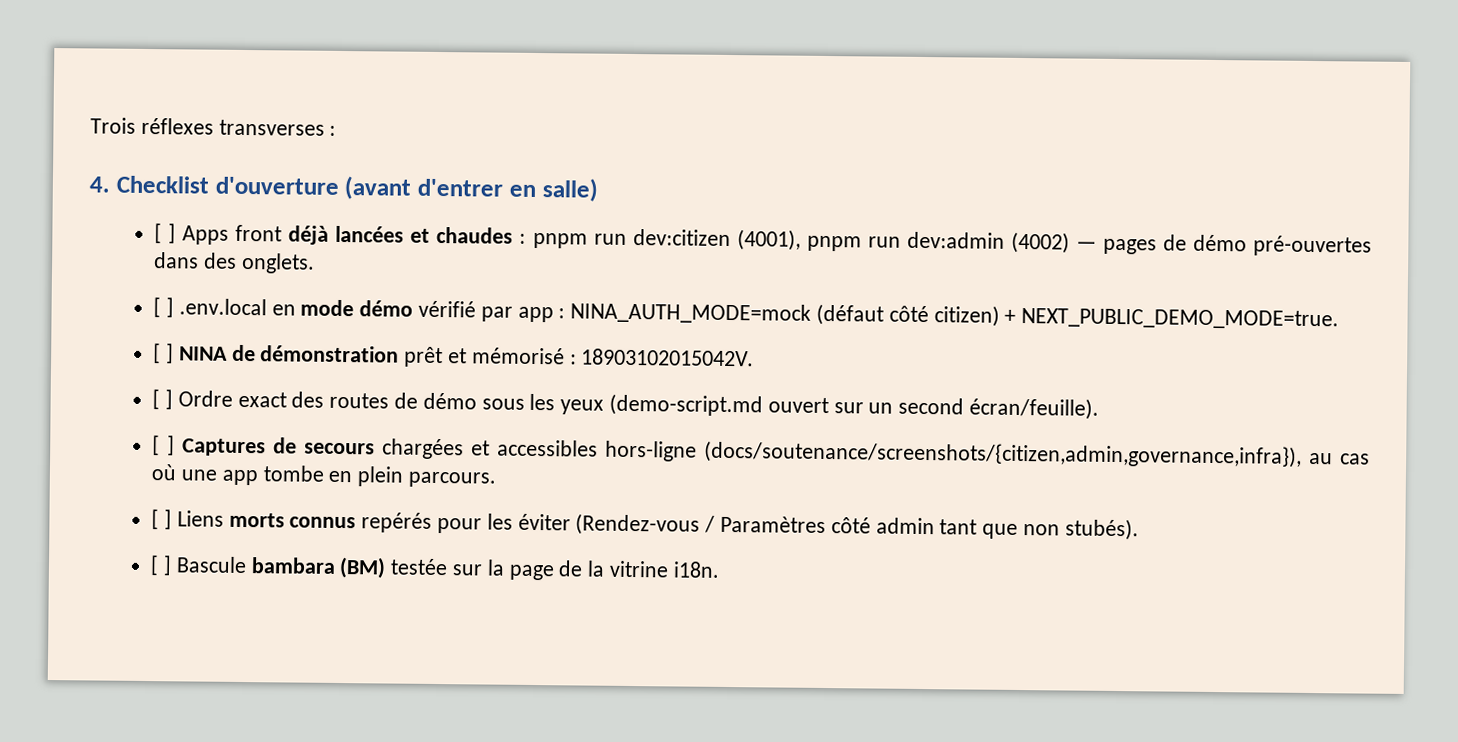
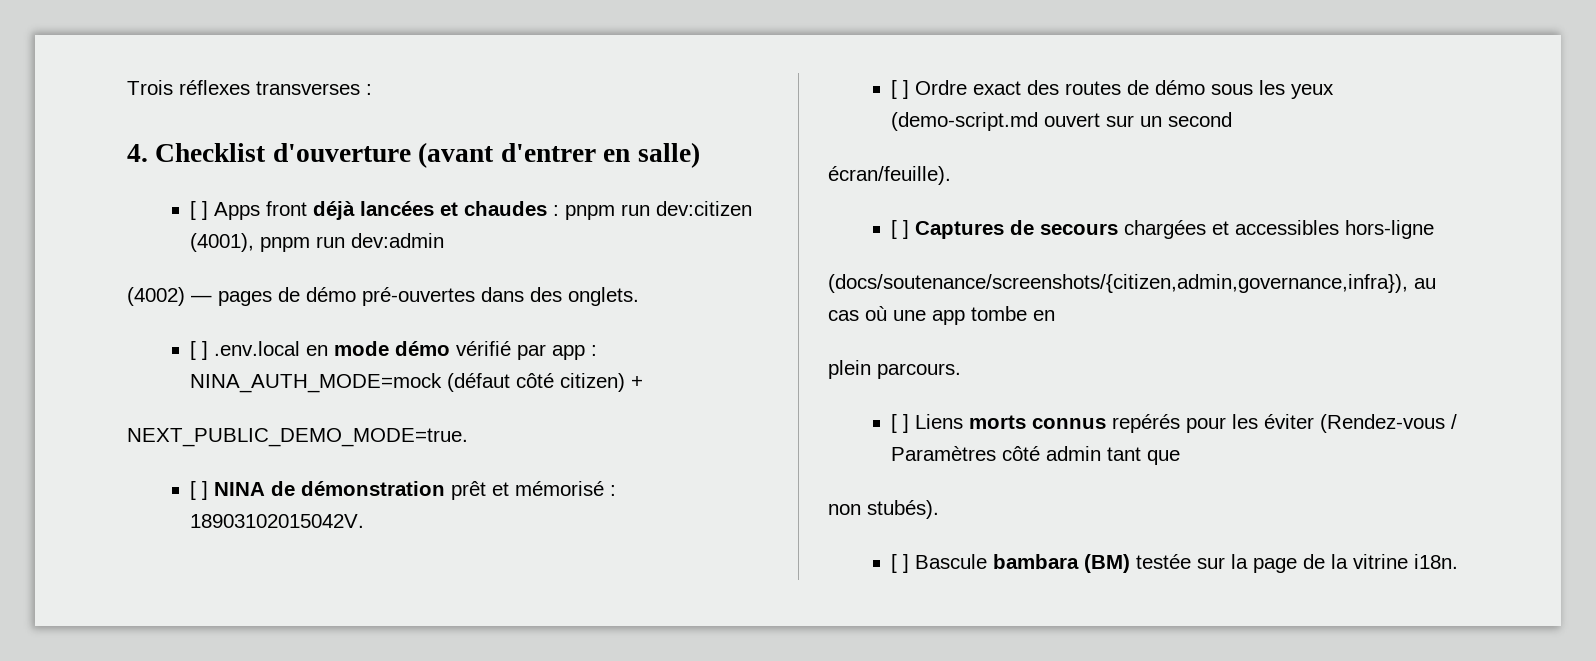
- [ ] Apps front déjà lancées et chaudes : pnpm run dev:citizen (4001), pnpm run dev:admin (4002) — pages de démo pré-ouvertes dans des onglets.
+ [ ] Apps front déjà lancées et chaudes : pnpm run dev:citizen (4001), pnpm run dev:admin
+ (4002) — pages de démo pré-ouvertes dans des onglets.
- [ ] .env.local en mode démo vérifié par app : NINA_AUTH_MODE=mock (défaut côté citizen) + NEXT_PUBLIC_DEMO_MODE=true.
+ [ ] .env.local en mode démo vérifié par app : NINA_AUTH_MODE=mock (défaut côté citizen) +
+ NEXT_PUBLIC_DEMO_MODE=true.
- [ ] Ordre exact des routes de démo sous les yeux (demo-script.md ouvert sur un second écran/feuille).
+ [ ] Ordre exact des routes de démo sous les yeux (demo-script.md ouvert sur un second
+ écran/feuille).
- [ ] Captures de secours chargées et accessibles hors-ligne (docs/soutenance/screenshots/{citizen,admin,governance,infra}), au cas où une app tombe en plein parcours.
+ [ ] Captures de secours chargées et accessibles hors-ligne
+ (docs/soutenance/screenshots/{citizen,admin,governance,infra}), au cas où une app tombe en
+ plein parcours.
- [ ] Liens morts connus repérés pour les éviter (Rendez-vous / Paramètres côté admin tant que non stubés).
+ [ ] Liens morts connus repérés pour les éviter (Rendez-vous / Paramètres côté admin tant que
+ non stubés).

